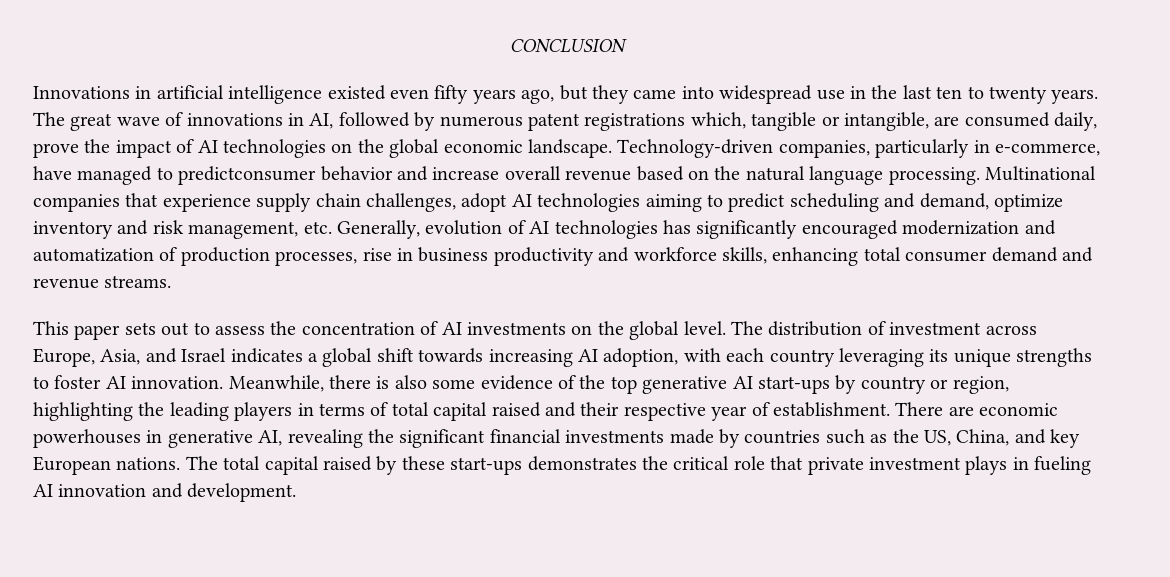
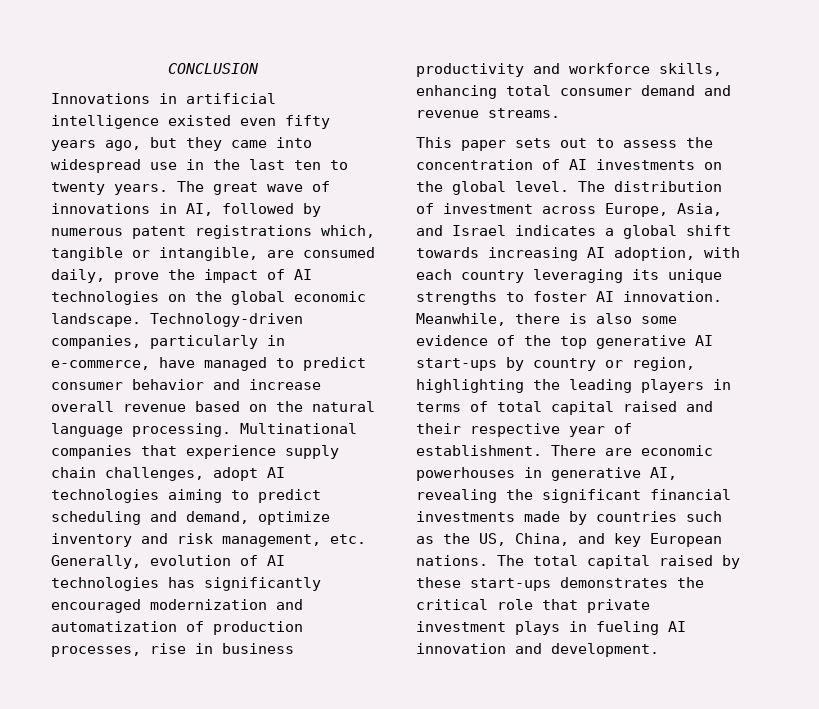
- Technology-driven companies, particularly in e-commerce, have managed to predictconsumer behavior and increase overall revenue based on the natural language processing.
+ Technology-driven companies, particularly in e-commerce, have managed to predict consumer behavior and increase overall revenue based on the natural language processing.

